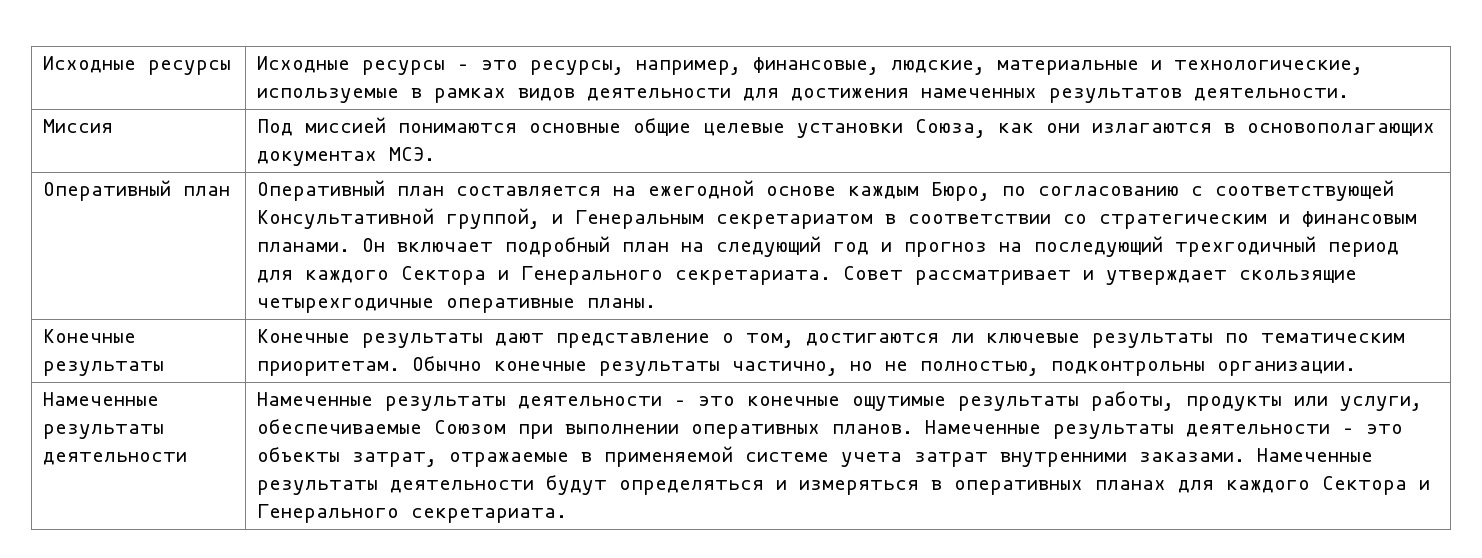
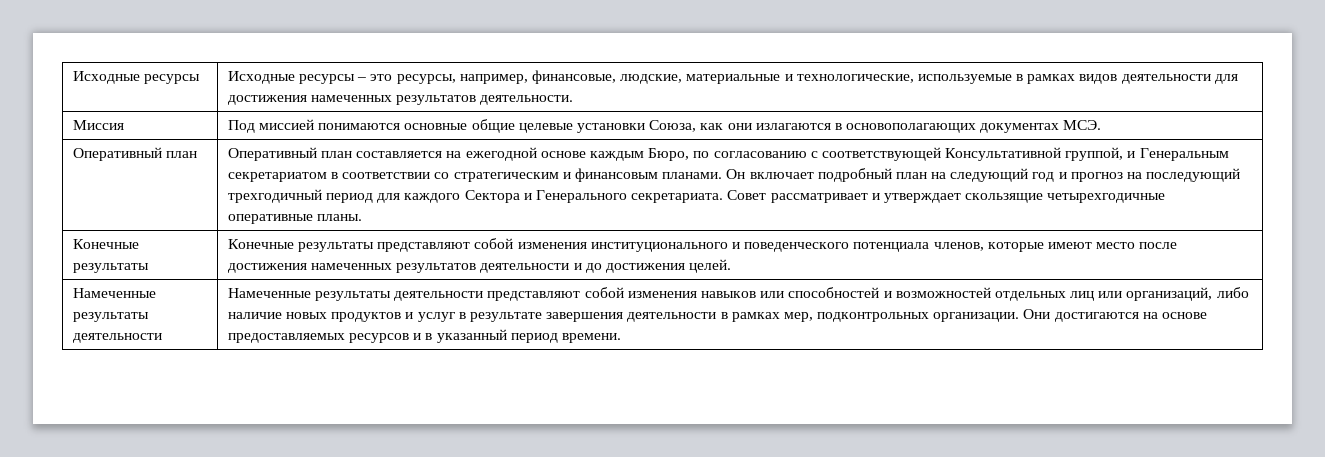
- Конечные результаты | Конечные результаты дают представление о том, достигаются ли ключевые результаты по тематическим приоритетам. Обычно конечные результаты частично, но не полностью, подконтрольны организации.
+ Конечные результаты | Конечные результаты представляют собой изменения институционального и поведенческого потенциала членов, которые имеют место после достижения намеченных результатов деятельности и до достижения целей.
- Намеченные результаты деятельности – это конечные ощутимые результаты работы, продукты или услуги, обеспечиваемые Союзом при выполнении оперативных планов. Намеченные результаты деятельности – это объекты затрат, отражаемые в применяемой системе учета затрат внутренними заказами. Намеченные результаты деятельности будут определяться и измеряться в оперативных планах для каждого Сектора и Генерального секретариата.
+ Намеченные результаты деятельности представляют собой изменения навыков или способностей и возможностей отдельных лиц или организаций, либо наличие новых продуктов и услуг в результате завершения деятельности в рамках мер, подконтрольных организации. Они достигаются на основе предоставляемых ресурсов и в указанный период времени.

